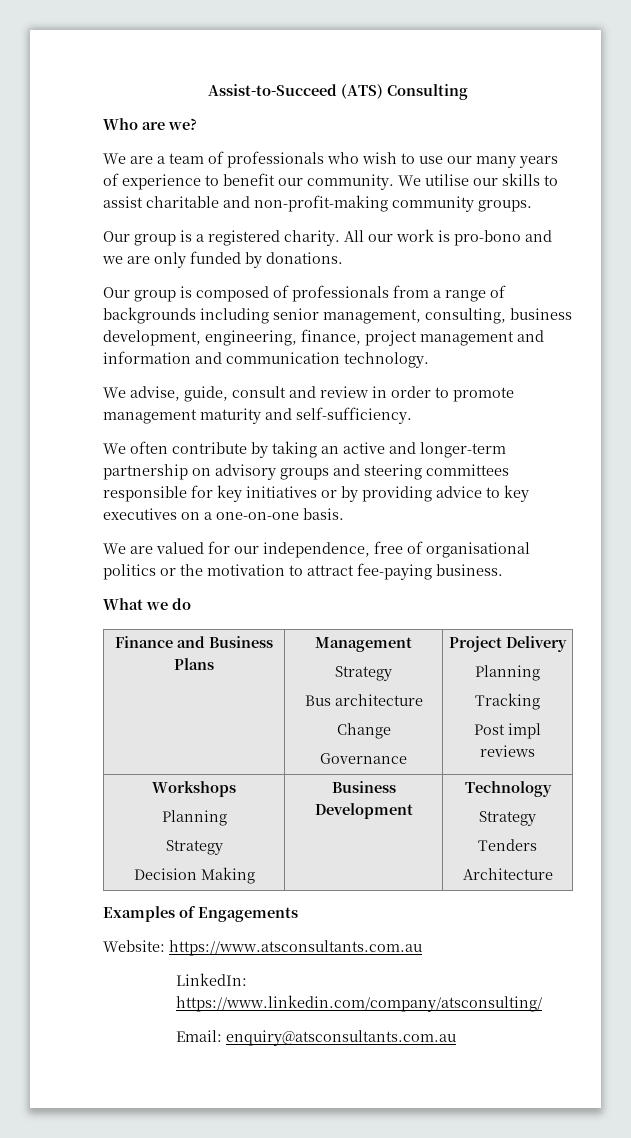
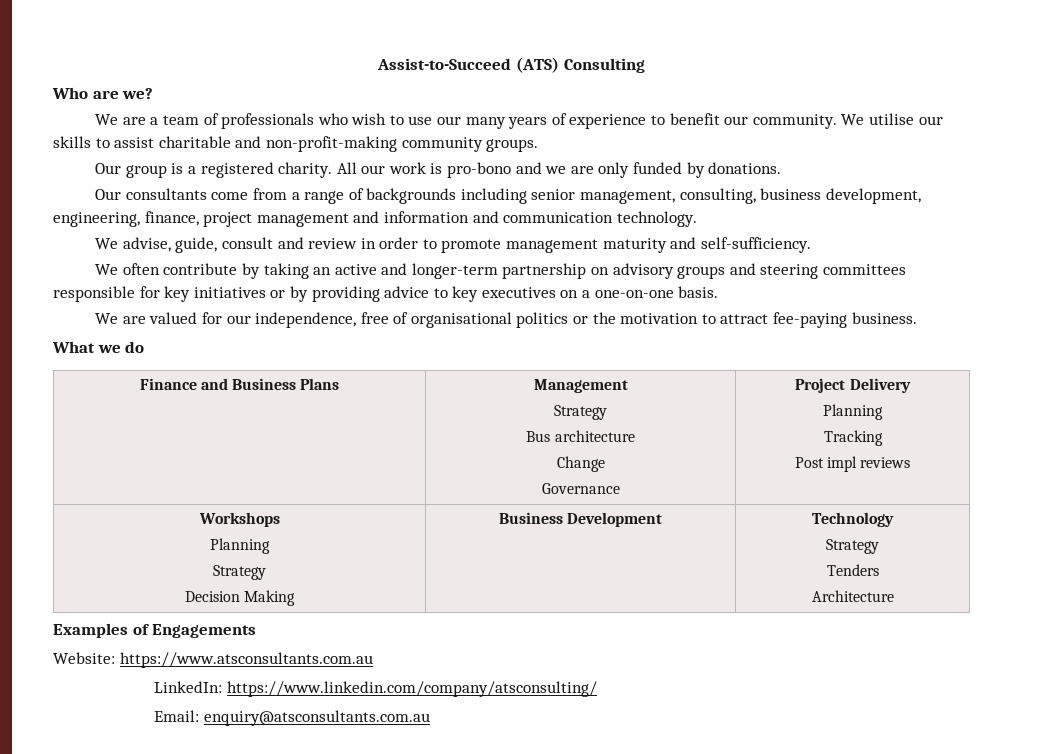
- Our group is composed of professionals from a range of backgrounds including senior management, consulting, business development, engineering, finance, project management and information and communication technology.
+ Our consultants come from a range of backgrounds including senior management, consulting, business development, engineering, finance, project management and information and communication technology.

